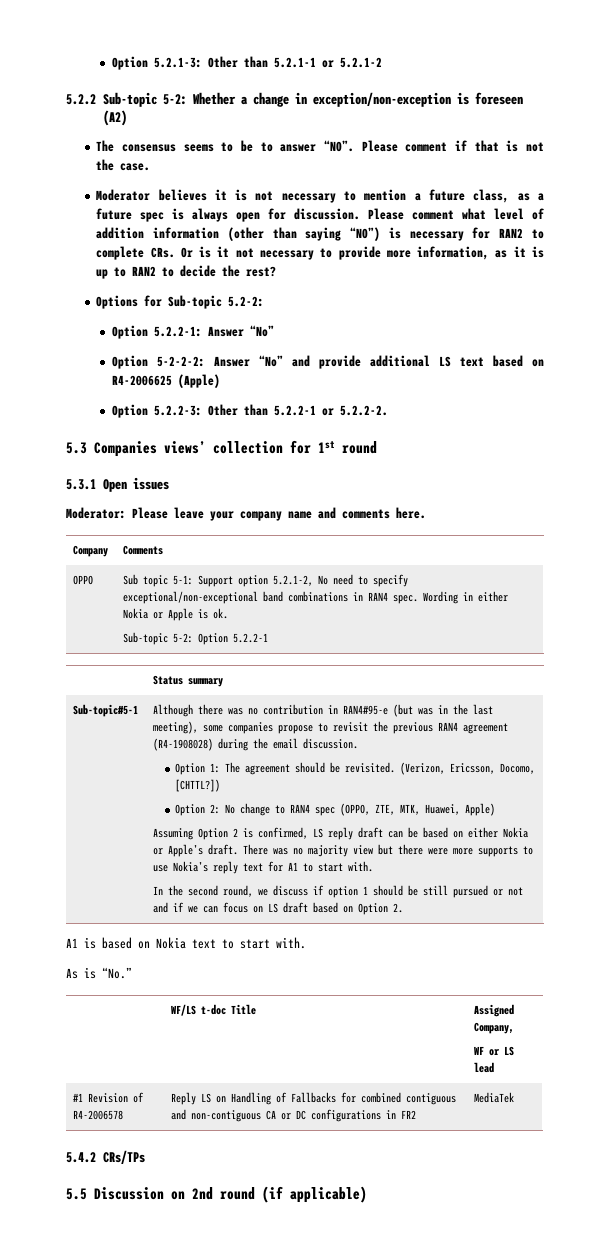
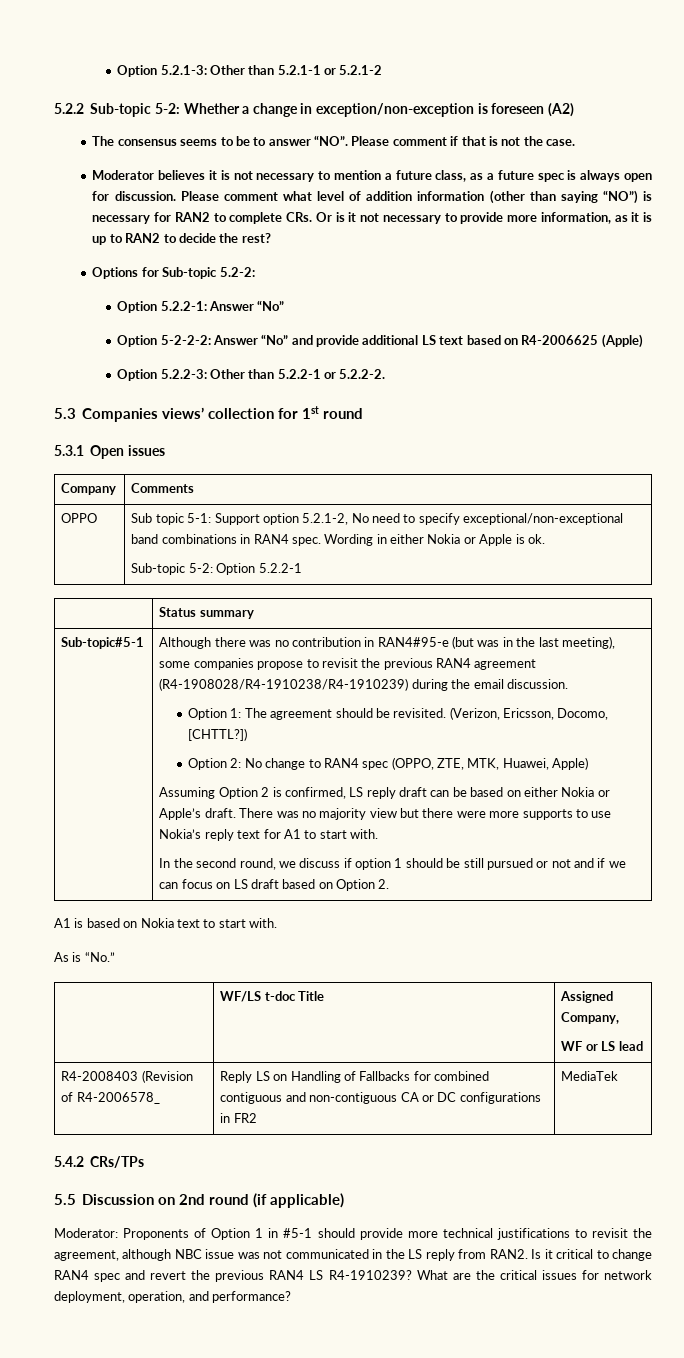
- Moderator: Please leave your company name and comments here.
- Although there was no contribution in RAN4#95-e (but was in the last meeting), some companies propose to revisit the previous RAN4 agreement (R4-1908028) during the email discussion.
+ Although there was no contribution in RAN4#95-e (but was in the last meeting), some companies propose to revisit the previous RAN4 agreement (R4-1908028/R4-1910238/R4-1910239) during the email discussion.
- #1 Revision of R4-2006578 | Reply LS on Handling of Fallbacks for combined contiguous and non-contiguous CA or DC configurations in FR2 | MediaTek
+ R4-2008403 (Revision of R4-2006578_ | Reply LS on Handling of Fallbacks for combined contiguous and non-contiguous CA or DC configurations in FR2 | MediaTek
+ Moderator: Proponents of Option 1 in #5-1 should provide more technical justifications to revisit the agreement, although NBC issue was not communicated in the LS reply from RAN2. Is it critical to change RAN4 spec and revert the previous RAN4 LS R4-1910239? What are the critical issues for network deployment, operation, and performance?

